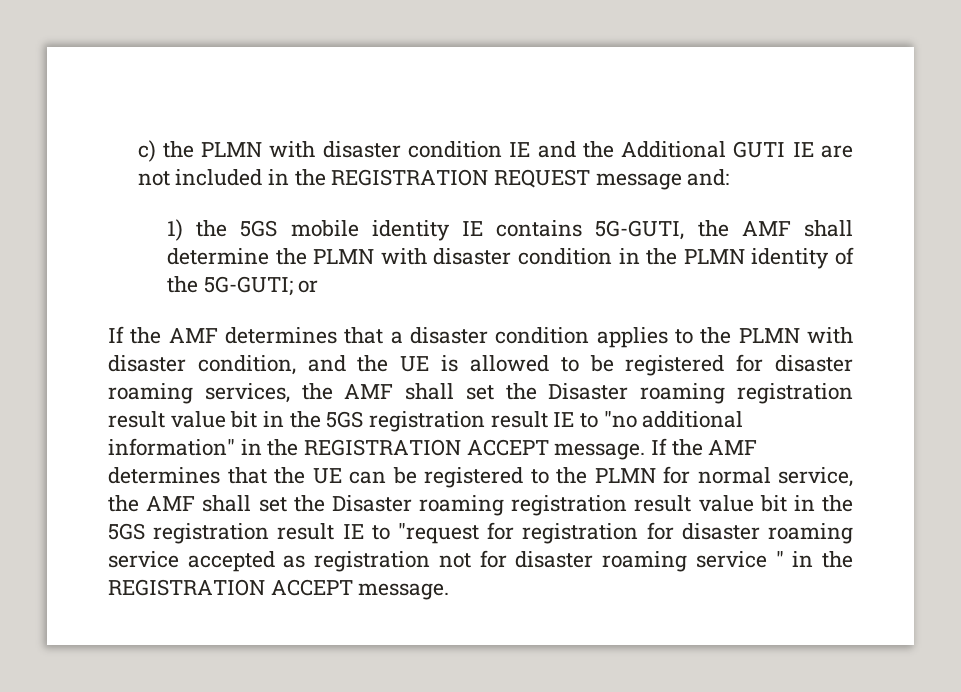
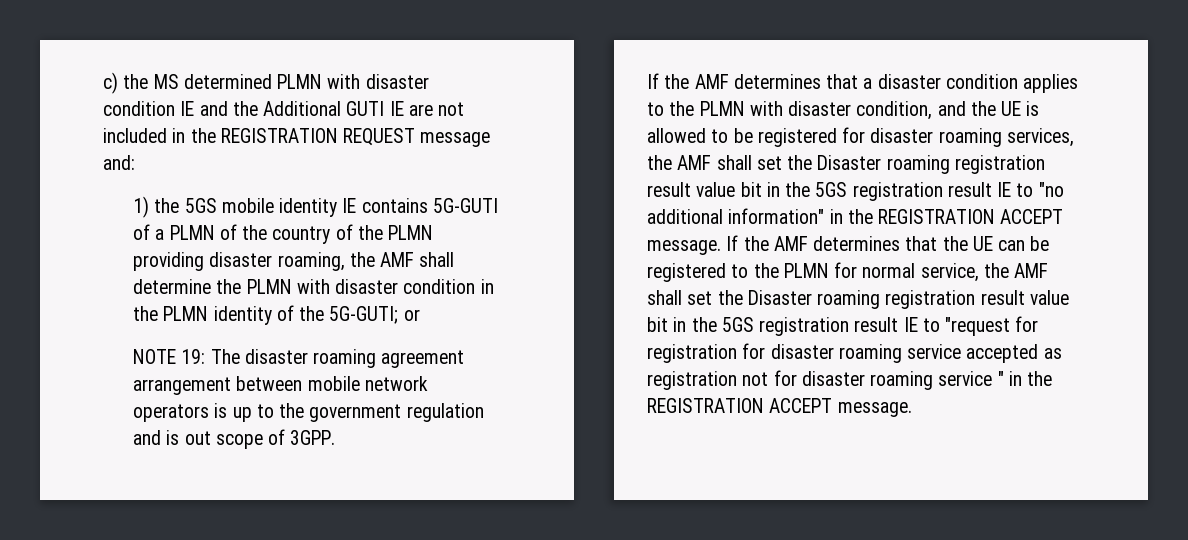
- c) the PLMN with disaster condition IE and the Additional GUTI IE are not included in the REGISTRATION REQUEST message and:
+ c) the MS determined PLMN with disaster condition IE and the Additional GUTI IE are not included in the REGISTRATION REQUEST message and:
- 1) the 5GS mobile identity IE contains 5G-GUTI, the AMF shall determine the PLMN with disaster condition in the PLMN identity of the 5G-GUTI; or
+ 1) the 5GS mobile identity IE contains 5G-GUTI of a PLMN of the country of the PLMN providing disaster roaming, the AMF shall determine the PLMN with disaster condition in the PLMN identity of the 5G-GUTI; or
+ NOTE 19: The disaster roaming agreement arrangement between mobile network operators is up to the government regulation and is out scope of 3GPP.

